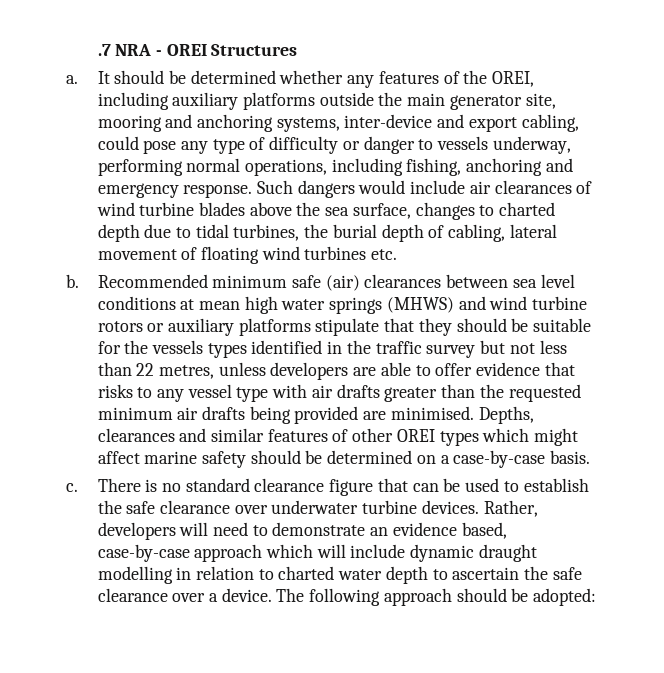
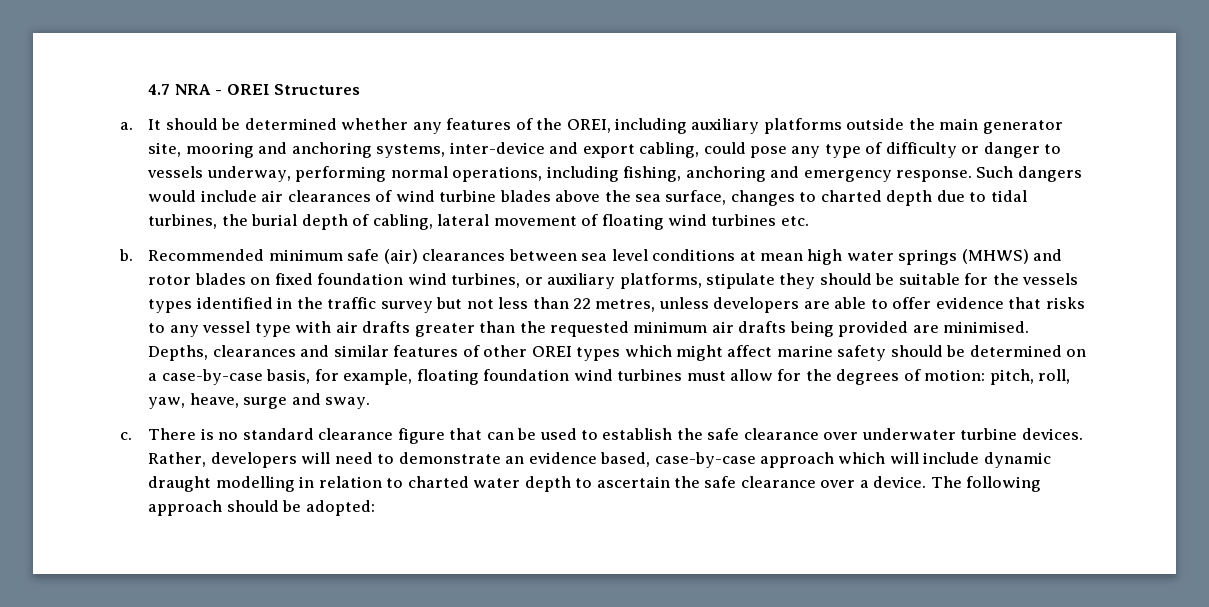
- .7 NRA - OREI Structures
+ 4.7 NRA - OREI Structures
- Recommended minimum safe (air) clearances between sea level conditions at mean high water springs (MHWS) and wind turbine rotors or auxiliary platforms stipulate that they should be suitable for the vessels types identified in the traffic survey but not less than 22 metres, unless developers are able to offer evidence that risks to any vessel type with air drafts greater than the requested minimum air drafts being provided are minimised.
+ Recommended minimum safe (air) clearances between sea level conditions at mean high water springs (MHWS) and rotor blades on fixed foundation wind turbines, or auxiliary platforms, stipulate they should be suitable for the vessels types identified in the traffic survey but not less than 22 metres, unless developers are able to offer evidence that risks to any vessel type with air drafts greater than the requested minimum air drafts being provided are minimised.
- Depths, clearances and similar features of other OREI types which might affect marine safety should be determined on a case-by-case basis.
+ Depths, clearances and similar features of other OREI types which might affect marine safety should be determined on a case-by-case basis, for example, floating foundation wind turbines must allow for the degrees of motion: pitch, roll, yaw, heave, surge and sway.

